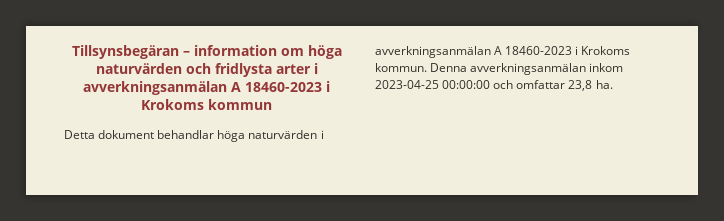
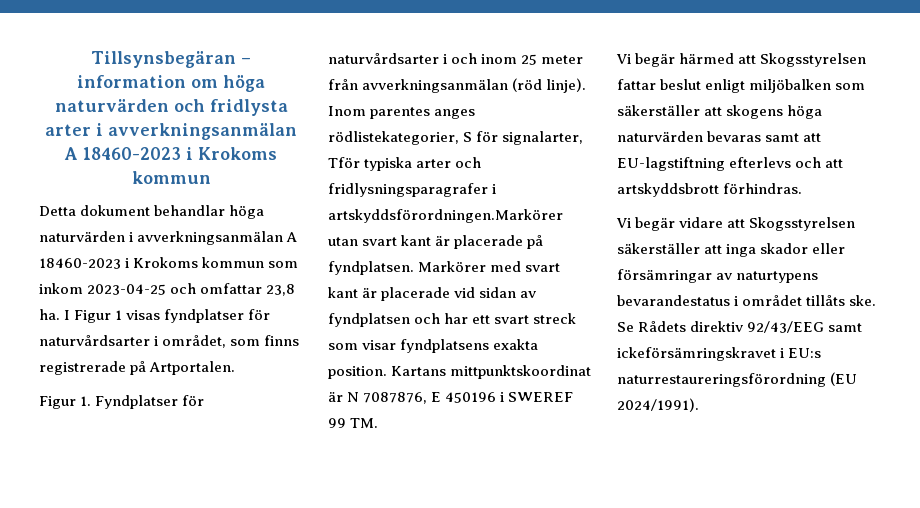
- Detta dokument behandlar höga naturvärden i avverkningsanmälan A 18460-2023 i Krokoms kommun. Denna avverkningsanmälan inkom 2023-04-25 00:00:00 och omfattar 23,8 ha.
+ Detta dokument behandlar höga naturvärden i avverkningsanmälan A 18460-2023 i Krokoms kommun som inkom 2023-04-25 och omfattar 23,8 ha.
+ I Figur 1 visas fyndplatser för naturvårdsarter i området, som finns registrerade på Artportalen.
+ Figur 1. Fyndplatser för naturvårdsarter i och inom 25 meter från avverkningsanmälan (röd linje). Inom parentes anges rödlistekategorier, S för signalarter, Tför typiska arter och fridlysningsparagrafer i artskyddsförordningen.Markörer utan svart kant är placerade på fyndplatsen. Markörer med svart kant är placerade vid sidan av fyndplatsen och har ett svart streck som visar fyndplatsens exakta position. Kartans mittpunktskoordinat är N 7087876, E 450196 i SWEREF 99 TM.
+ Vi begär härmed att Skogsstyrelsen fattar beslut enligt miljöbalken som säkerställer att skogens höga naturvärden bevaras samt att EU-lagstiftning efterlevs och att artskyddsbrott förhindras.
+ Vi begär vidare att Skogsstyrelsen säkerställer att inga skador eller försämringar av naturtypens bevarandestatus i området tillåts ske. Se Rådets direktiv 92/43/EEG samt ickeförsämringskravet i EU:s naturrestaureringsförordning (EU 2024/1991).

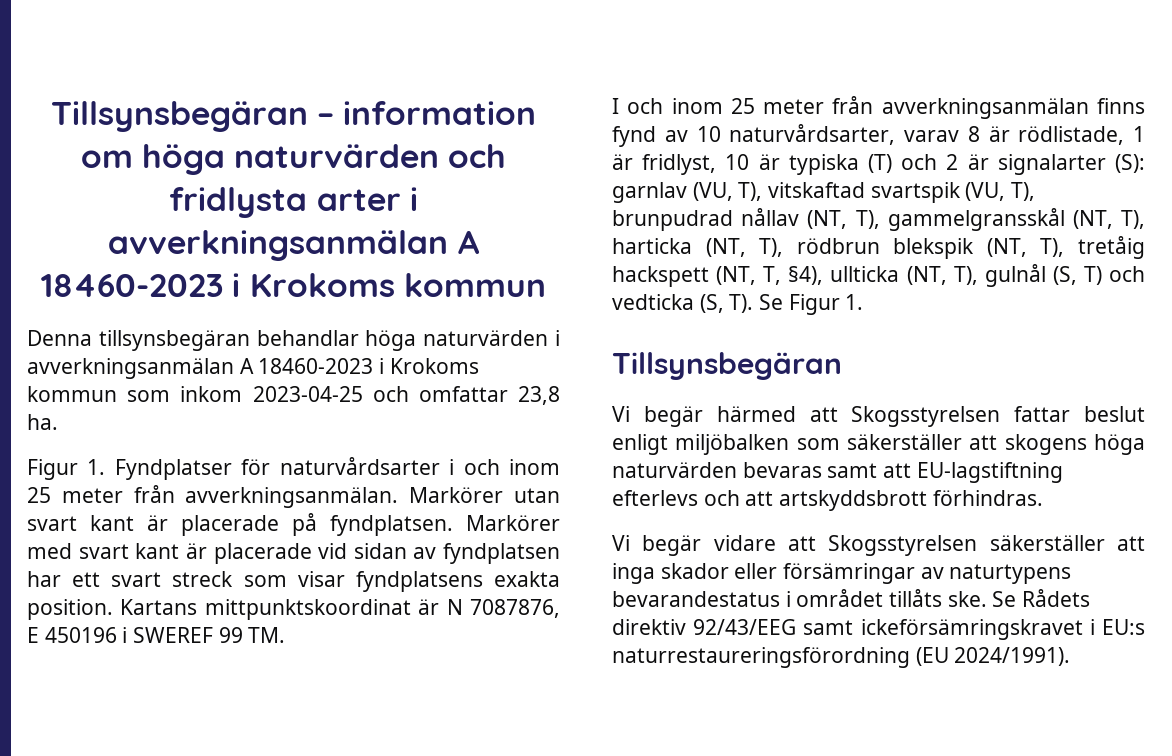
- Detta dokument behandlar höga naturvärden i avverkningsanmälan A 18460-2023 i Krokoms kommun som inkom 2023-04-25 och omfattar 23,8 ha. I Figur 1 visas fyndplatser för naturvårdsarter i området, som finns registrerade på Artportalen.
+ Denna tillsynsbegäran behandlar höga naturvärden i avverkningsanmälan A 18460-2023 i Krokoms kommun som inkom 2023-04-25 och omfattar 23,8 ha.
- Figur 1. Fyndplatser för naturvårdsarter i och inom 25 meter från avverkningsanmälan (röd linje). Inom parentes anges rödlistekategorier, S för signalarter, Tför typiska arter och fridlysningsparagrafer i artskyddsförordningen.Markörer utan svart kant är placerade på fyndplatsen.
+ Figur 1. Fyndplatser för naturvårdsarter i och inom 25 meter från avverkningsanmälan. Markörer utan svart kant är placerade på fyndplatsen.
- Markörer med svart kant är placerade vid sidan av fyndplatsen och har ett svart streck som visar fyndplatsens exakta position.
+ Markörer med svart kant är placerade vid sidan av fyndplatsen har ett svart streck som visar fyndplatsens exakta position.
+ I och inom 25 meter från avverkningsanmälan finns fynd av 10 naturvårdsarter, varav 8 är rödlistade, 1 är fridlyst, 10 är typiska (T) och 2 är signalarter (S): garnlav (VU, T), vitskaftad svartspik (VU, T), brunpudrad nållav (NT, T), gammelgransskål (NT, T), harticka (NT, T), rödbrun blekspik (NT, T), tretåig hackspett (NT, T, §4), ullticka (NT, T), gulnål (S, T) och vedticka (S, T). Se Figur 1.
+ Tillsynsbegäran

